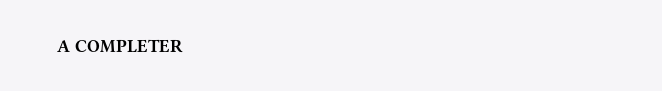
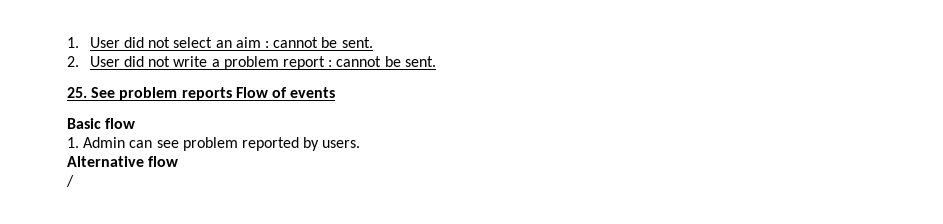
- A COMPLETER
+ 1. User did not select an aim : cannot be sent.
+ 2. User did not write a problem report : cannot be sent.
+ 25. See problem reports Flow of events
+ Basic flow
+ 1. Admin can see problem reported by users.
+ Alternative flow
+ /

